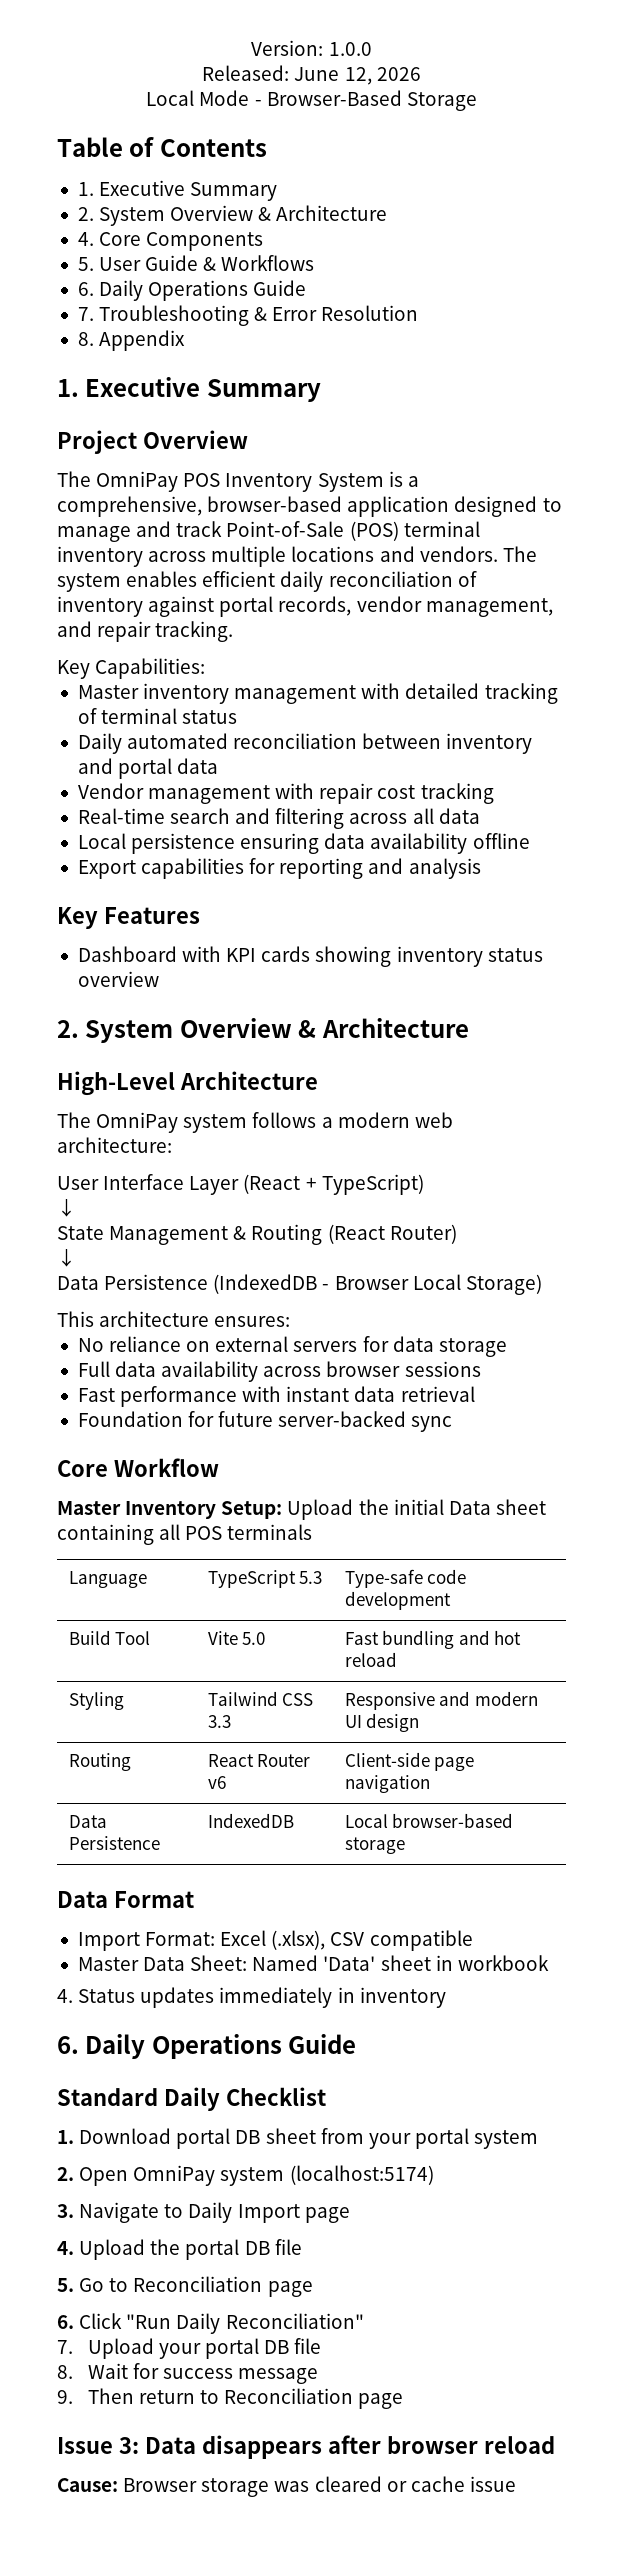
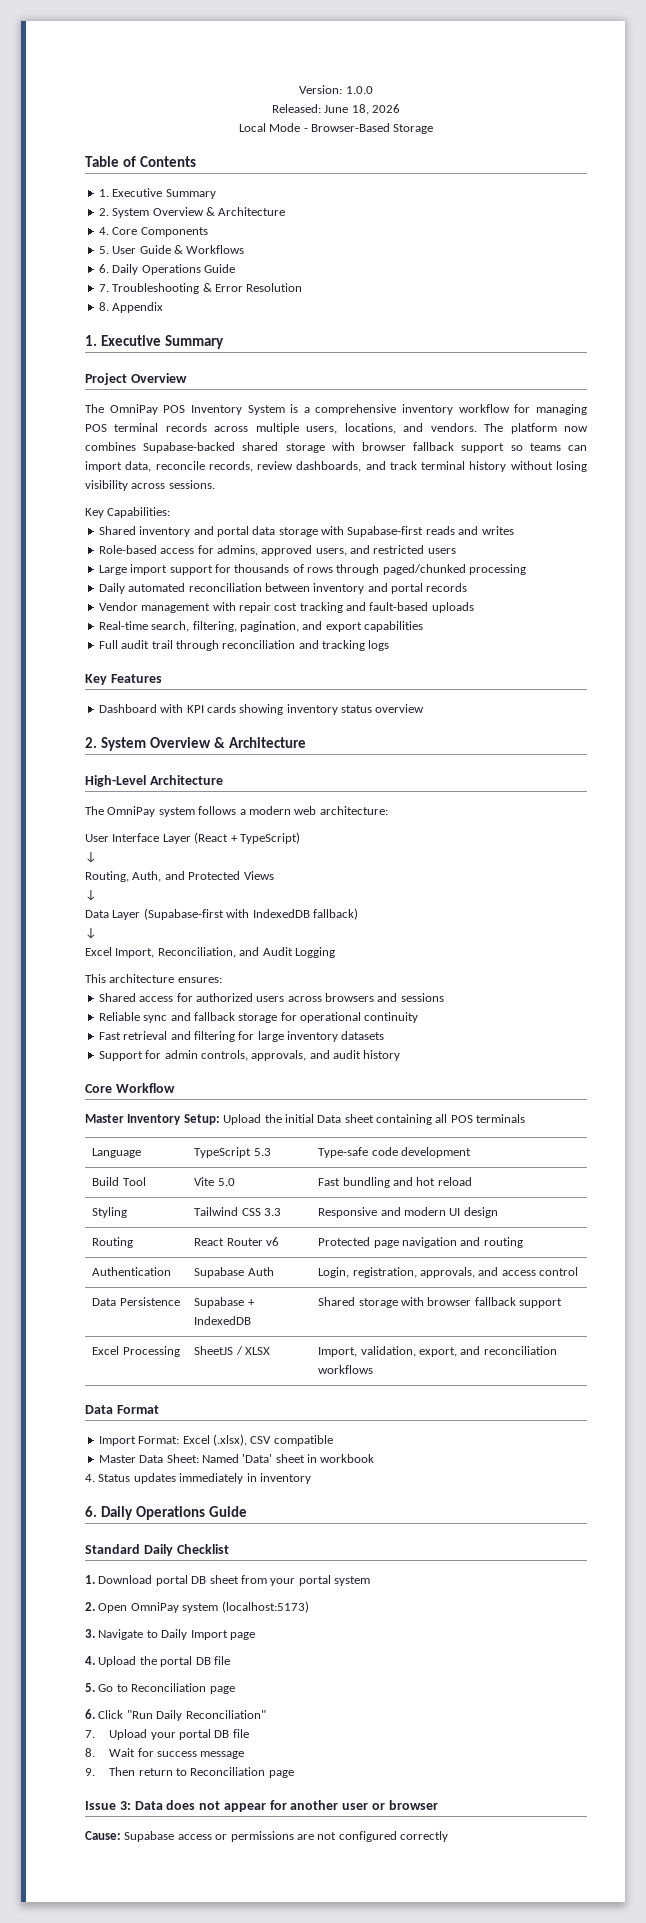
- Released: June 12, 2026
+ Released: June 18, 2026
- The OmniPay POS Inventory System is a comprehensive, browser-based application designed to manage and track Point-of-Sale (POS) terminal inventory across multiple locations and vendors. The system enables efficient daily reconciliation of inventory against portal records, vendor management, and repair tracking.
+ The OmniPay POS Inventory System is a comprehensive inventory workflow for managing POS terminal records across multiple users, locations, and vendors. The platform now combines Supabase-backed shared storage with browser fallback support so teams can import data, reconcile records, review dashboards, and track terminal history without losing visibility across sessions.
  Key Capabilities:
- Master inventory management with detailed tracking of terminal status
+ Shared inventory and portal data storage with Supabase-first reads and writes
+ Role-based access for admins, approved users, and restricted users
+ Large import support for thousands of rows through paged/chunked processing
- Daily automated reconciliation between inventory and portal data
+ Daily automated reconciliation between inventory and portal records
- Vendor management with repair cost tracking
- Real-time search and filtering across all data
- Local persistence ensuring data availability offline
- Export capabilities for reporting and analysis
+ Vendor management with repair cost tracking and fault-based uploads
+ Real-time search, filtering, pagination, and export capabilities
+ Full audit trail through reconciliation and tracking logs
- State Management & Routing (React Router)
+ Routing, Auth, and Protected Views
  ↓
- Data Persistence (IndexedDB - Browser Local Storage)
+ Data Layer (Supabase-first with IndexedDB fallback)
+ ↓
+ Excel Import, Reconciliation, and Audit Logging
  This architecture ensures:
- No reliance on external servers for data storage
- Full data availability across browser sessions
- Fast performance with instant data retrieval
- Foundation for future server-backed sync
+ Shared access for authorized users across browsers and sessions
+ Reliable sync and fallback storage for operational continuity
+ Fast retrieval and filtering for large inventory datasets
+ Support for admin controls, approvals, and audit history
- Routing | React Router v6 | Client-side page navigation
+ Routing | React Router v6 | Protected page navigation and routing
+ Authentication | Supabase Auth | Login, registration, approvals, and access control
- Data Persistence | IndexedDB | Local browser-based storage
+ Data Persistence | Supabase + IndexedDB | Shared storage with browser fallback support
+ Excel Processing | SheetJS / XLSX | Import, validation, export, and reconciliation workflows
- 2. Open OmniPay system (localhost:5174)
+ 2. Open OmniPay system (localhost:5173)
- Issue 3: Data disappears after browser reload
+ Issue 3: Data does not appear for another user or browser
- Cause: Browser storage was cleared or cache issue
+ Cause: Supabase access or permissions are not configured correctly

